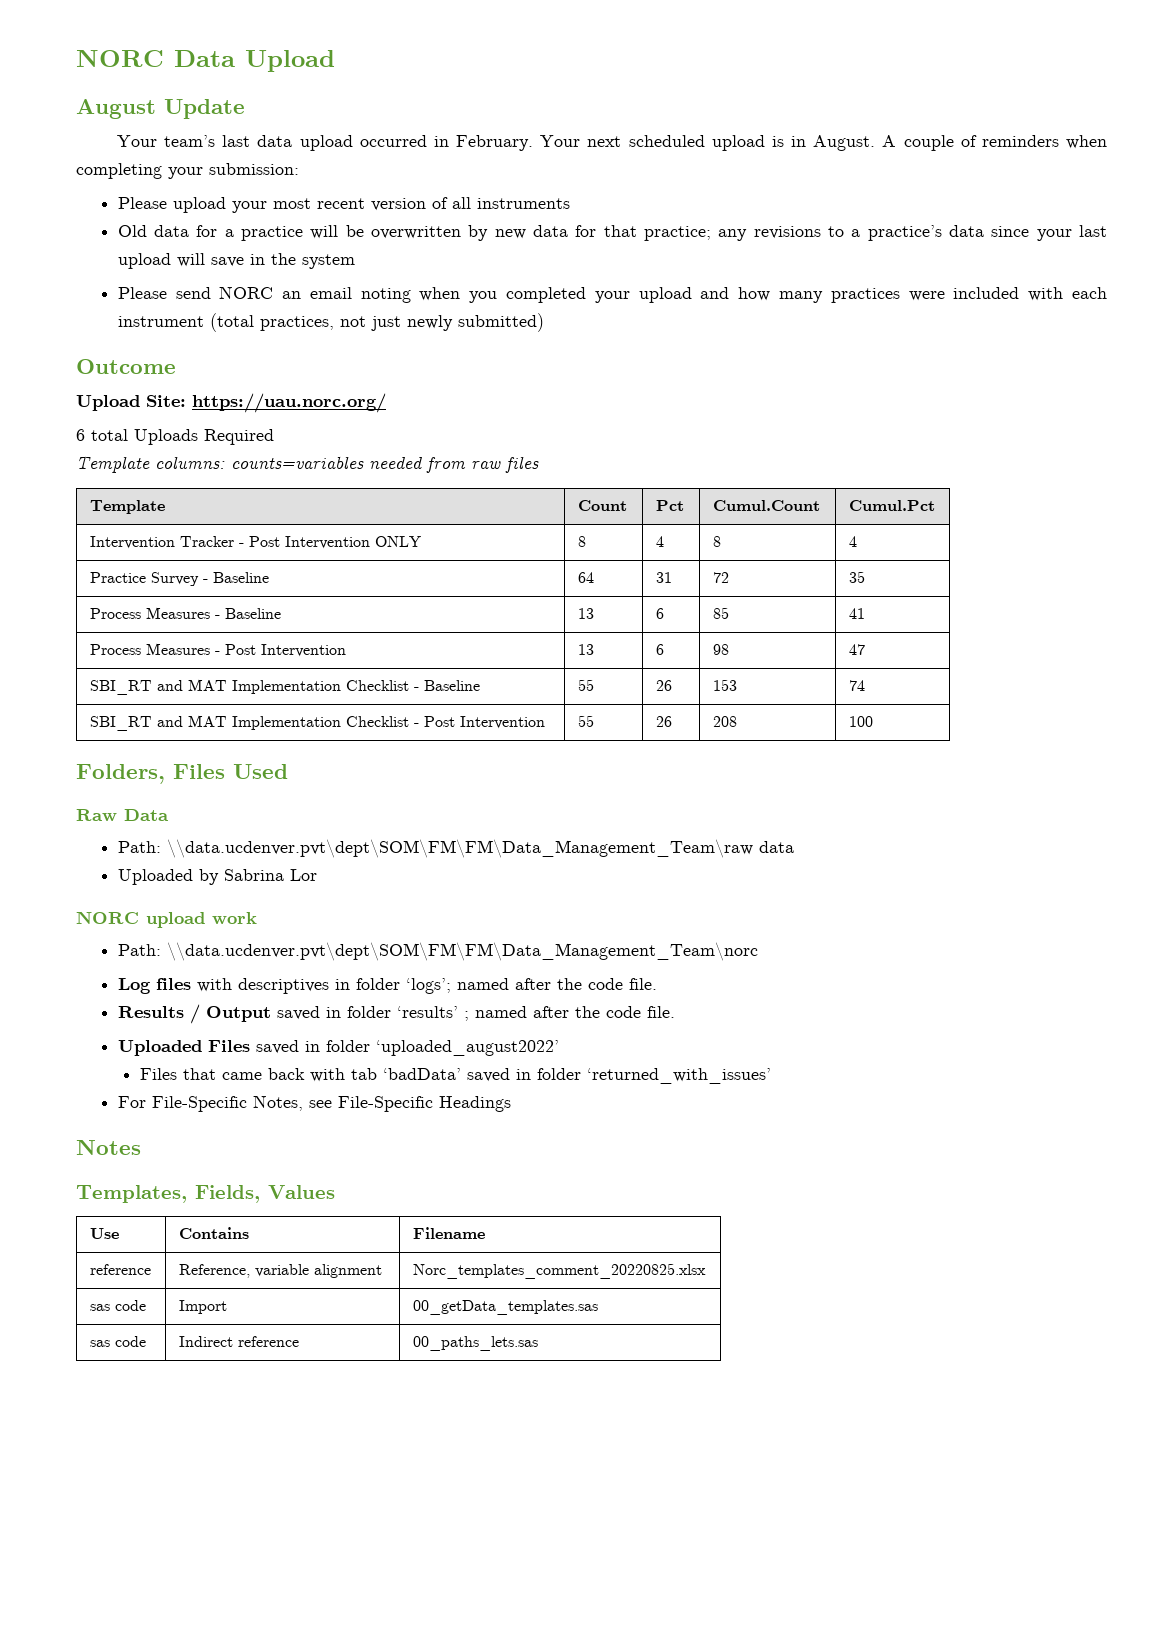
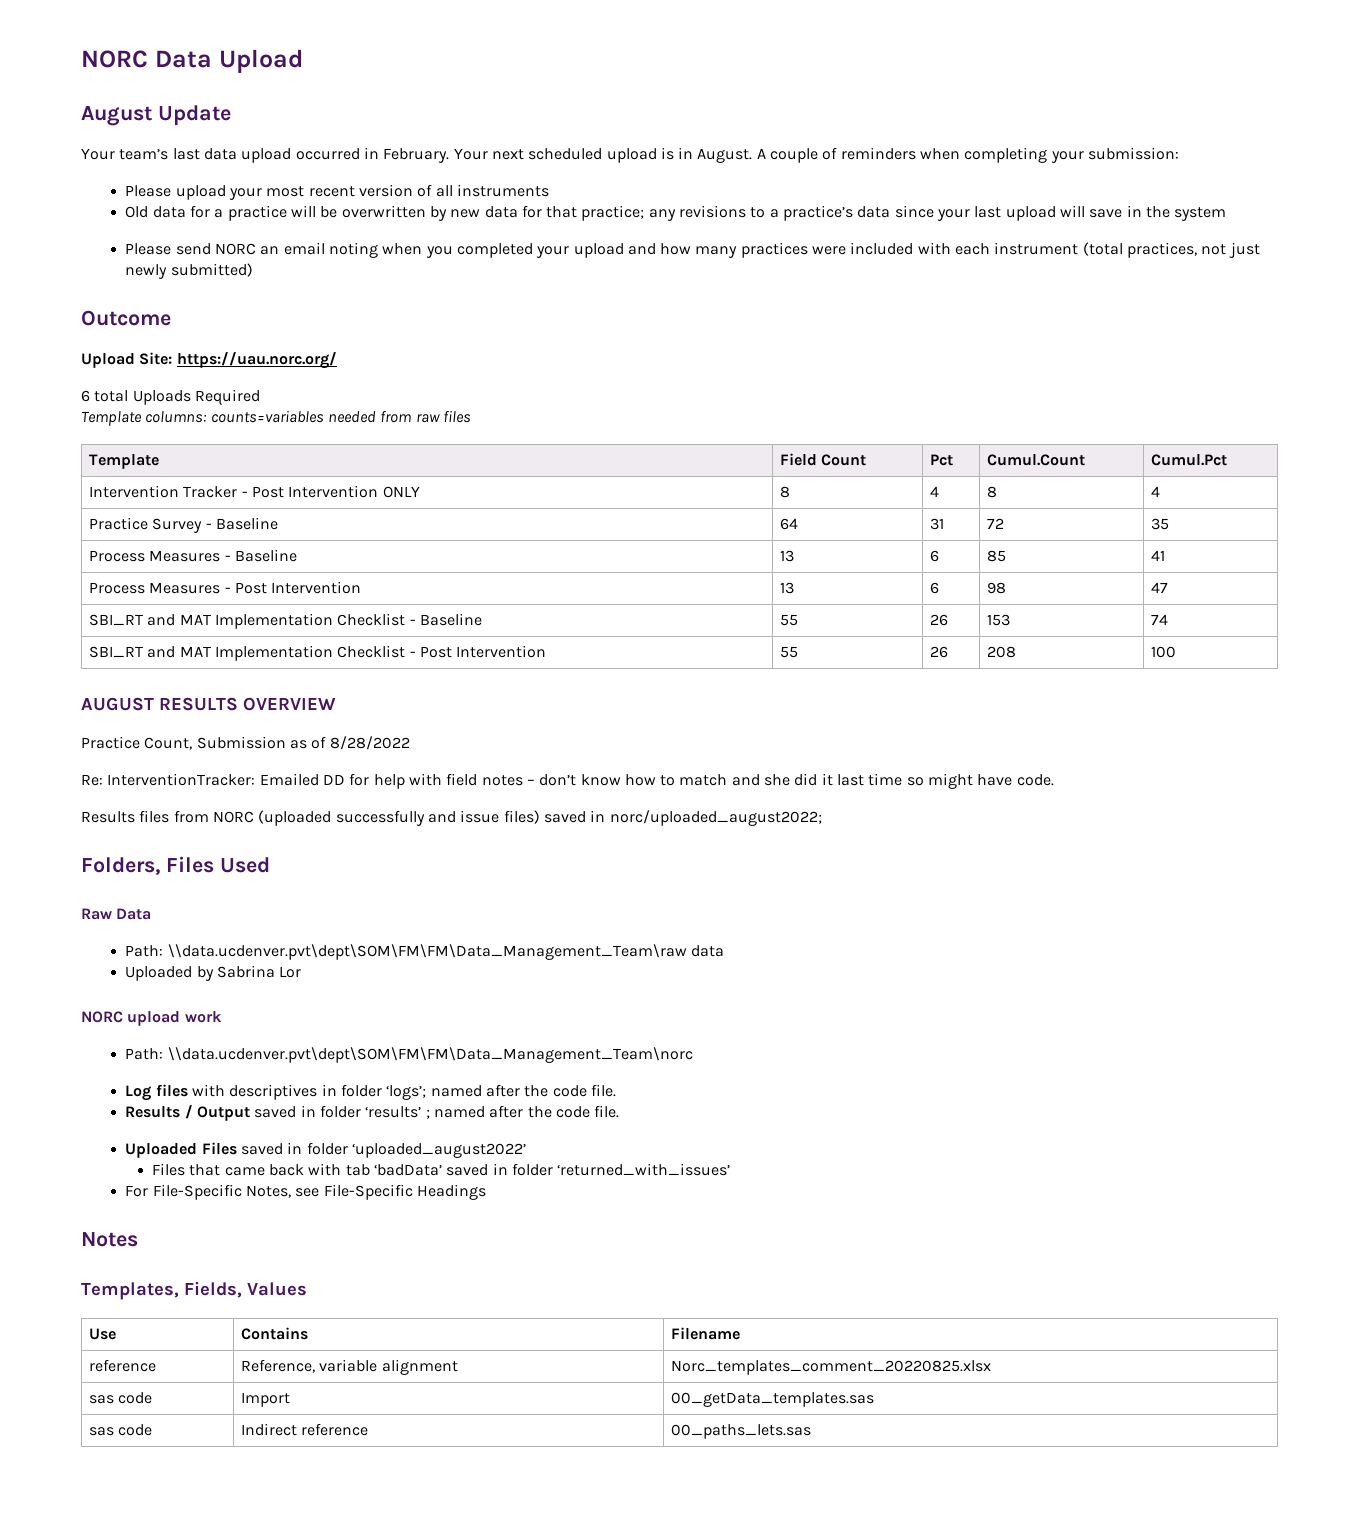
- Template | Count | Pct | Cumul.Count | Cumul.Pct
+ Template | Field Count | Pct | Cumul.Count | Cumul.Pct
+ AUGUST RESULTS OVERVIEW
+ Practice Count, Submission as of 8/28/2022
+ Re: InterventionTracker: Emailed DD for help with field notes – don’t know how to match and she did it last time so might have code.
+ Results files from NORC (uploaded successfully and issue files) saved in norc/uploaded_august2022;

